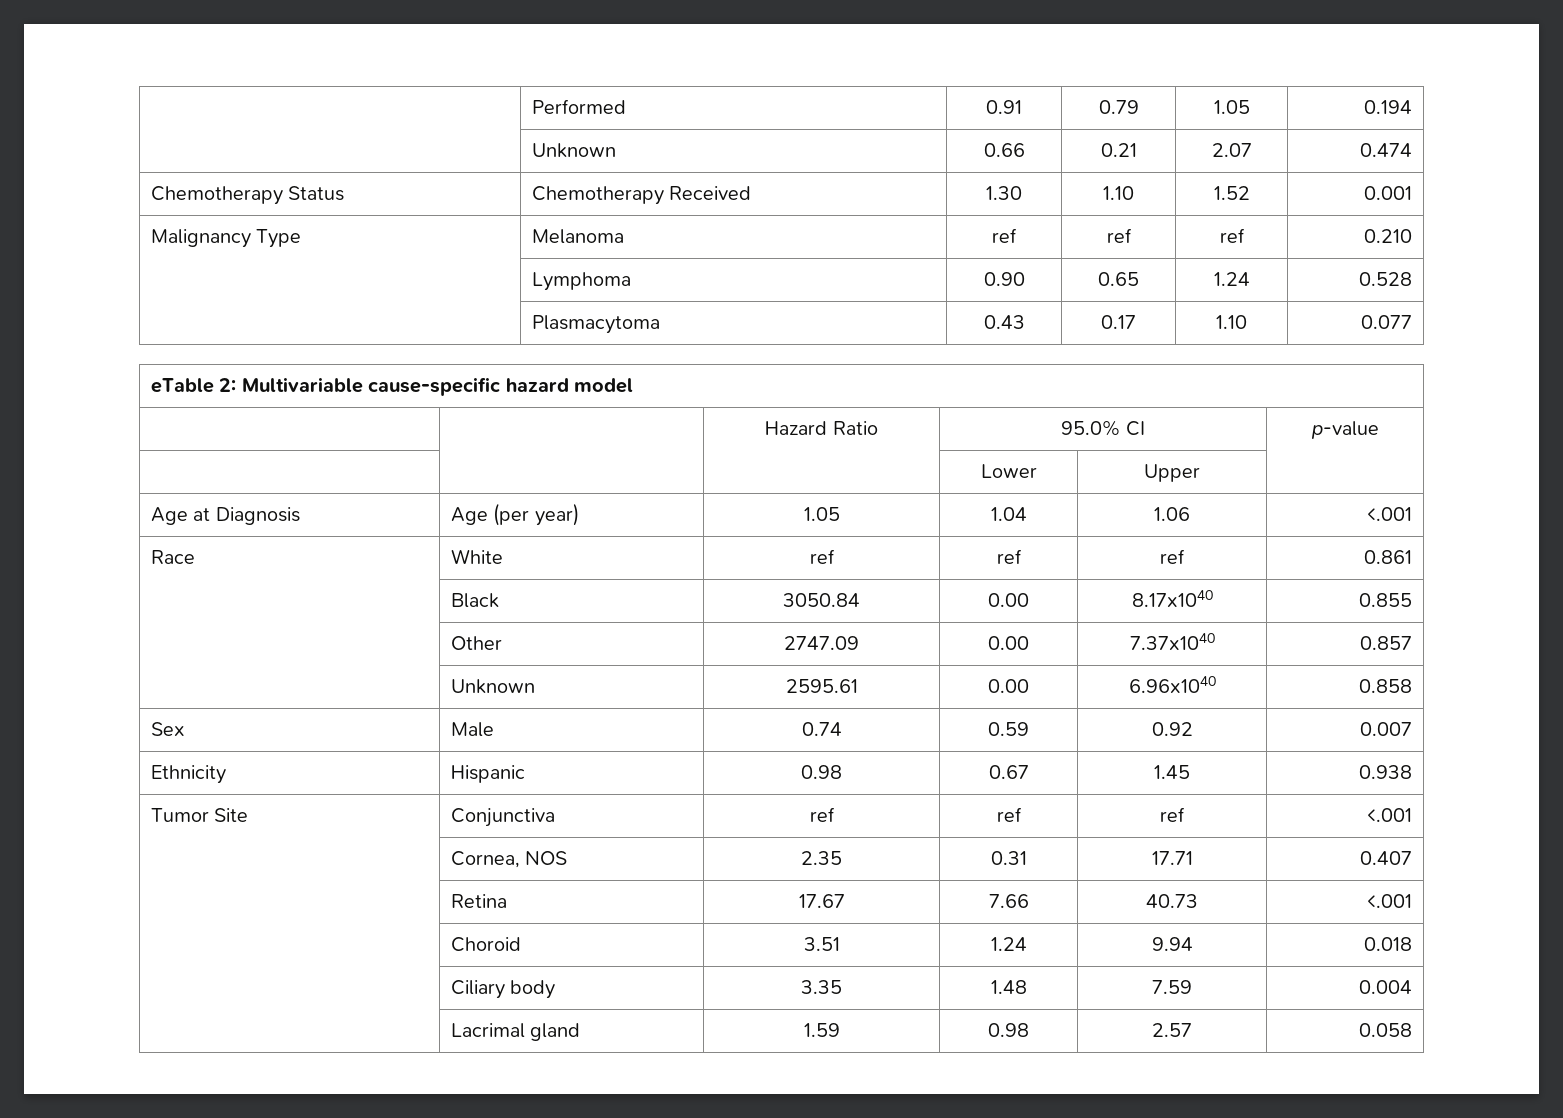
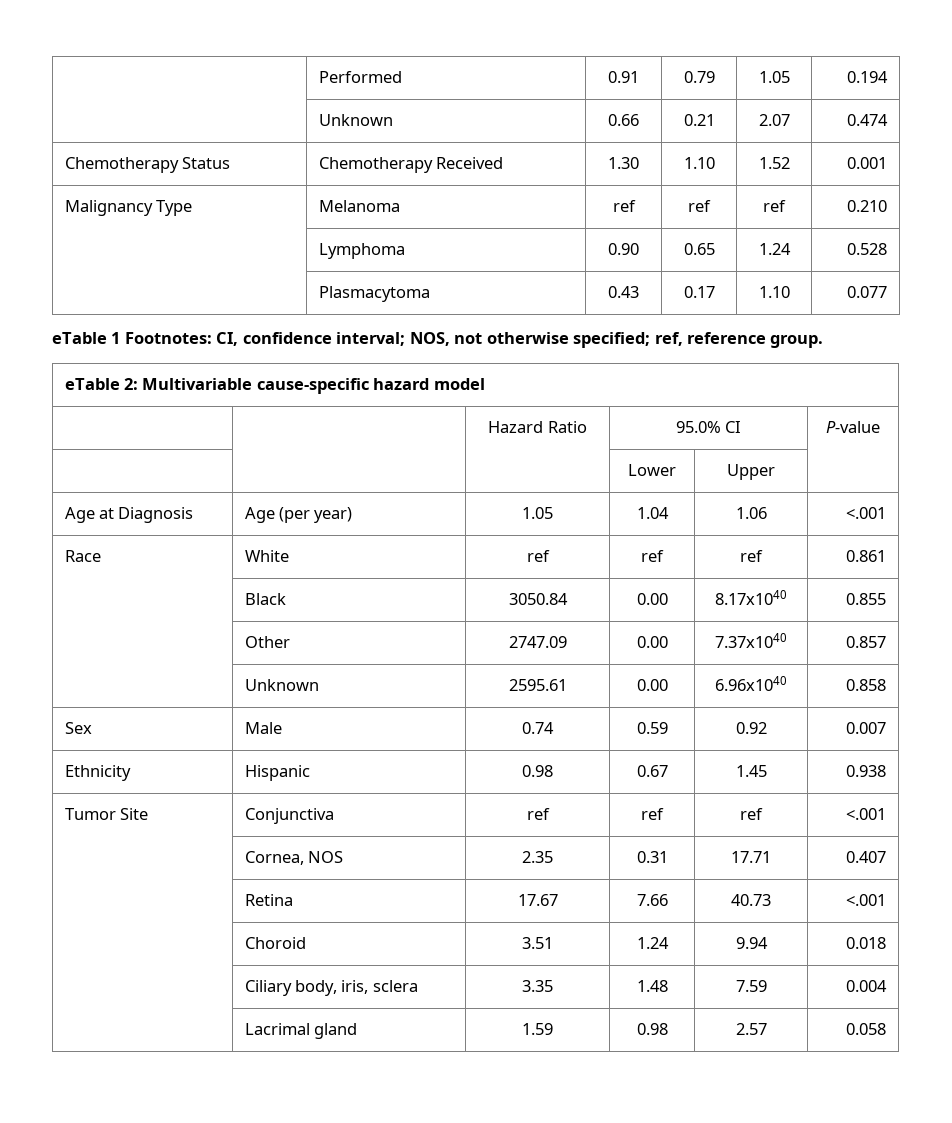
+ eTable 1 Footnotes: CI, confidence interval; NOS, not otherwise specified; ref, reference group.
- | | Hazard Ratio | 95.0% CI | p-value
+ | | Hazard Ratio | 95.0% CI | P-value
- | Ciliary body | 3.35 | 1.48 | 7.59 | 0.004
+ | Ciliary body, iris, sclera | 3.35 | 1.48 | 7.59 | 0.004

